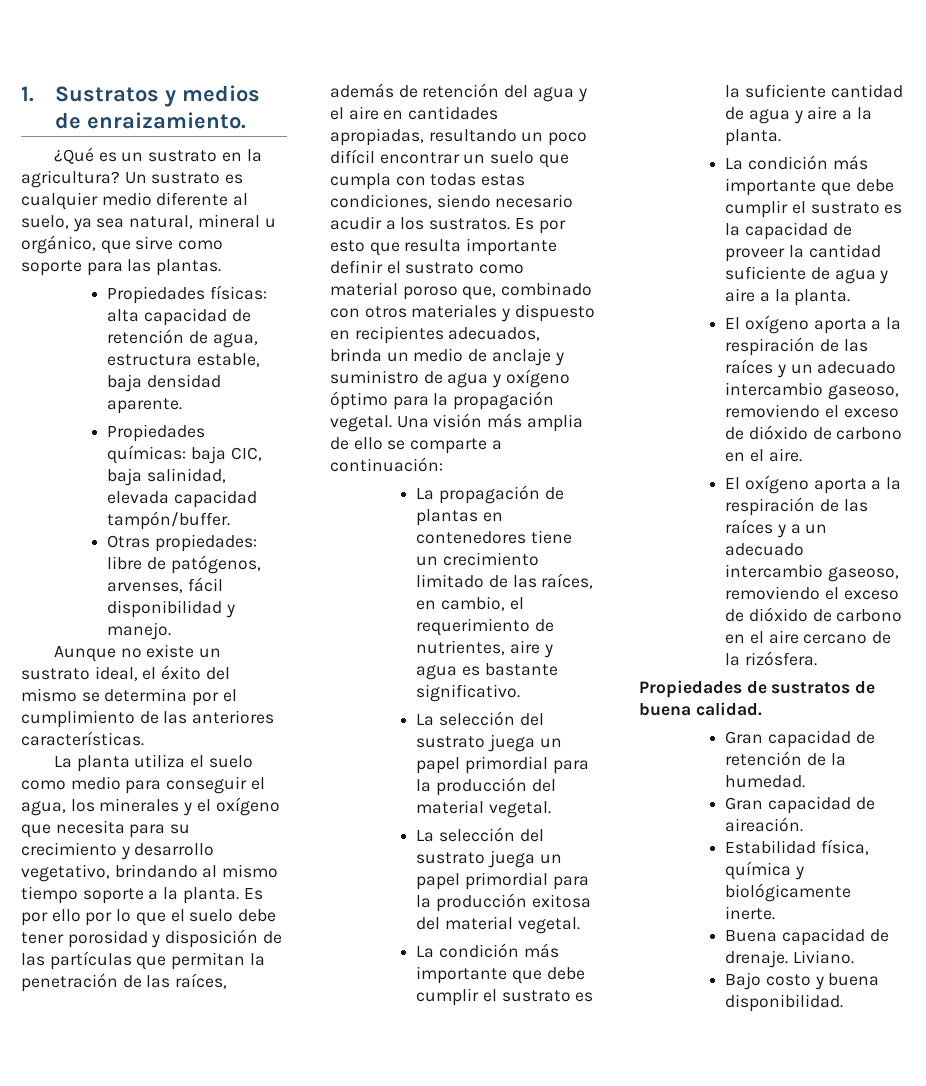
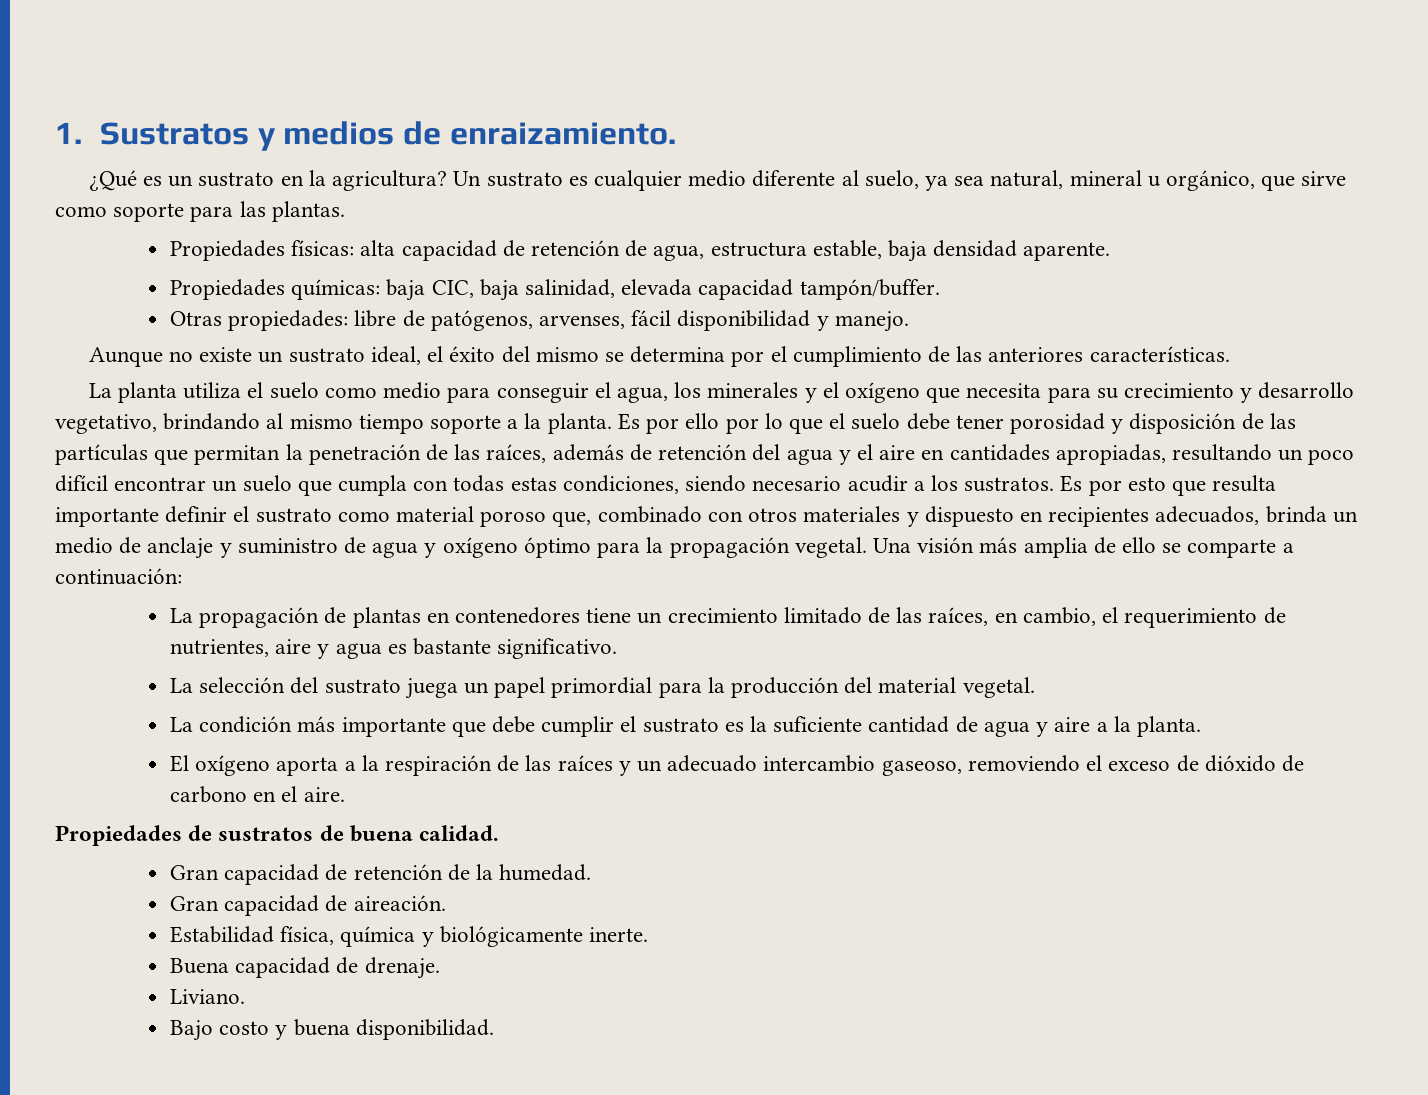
- La selección del sustrato juega un papel primordial para la producción exitosa del material vegetal.
- La condición más importante que debe cumplir el sustrato es la capacidad de proveer la cantidad suficiente de agua y aire a la planta.
- El oxígeno aporta a la respiración de las raíces y a un adecuado intercambio gaseoso, removiendo el exceso de dióxido de carbono en el aire cercano de la rizósfera.
- Buena capacidad de drenaje. Liviano.
+ Buena capacidad de drenaje.
+ Liviano.

